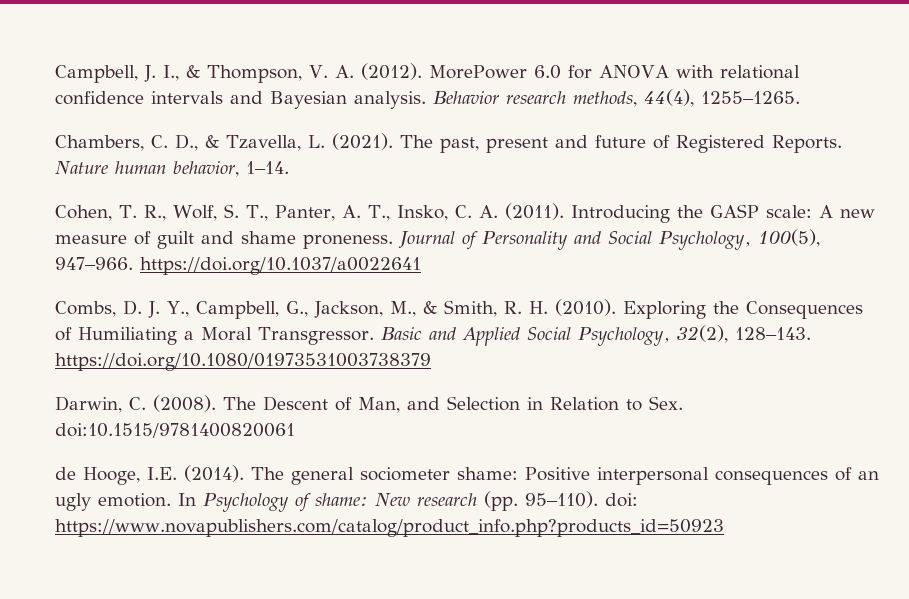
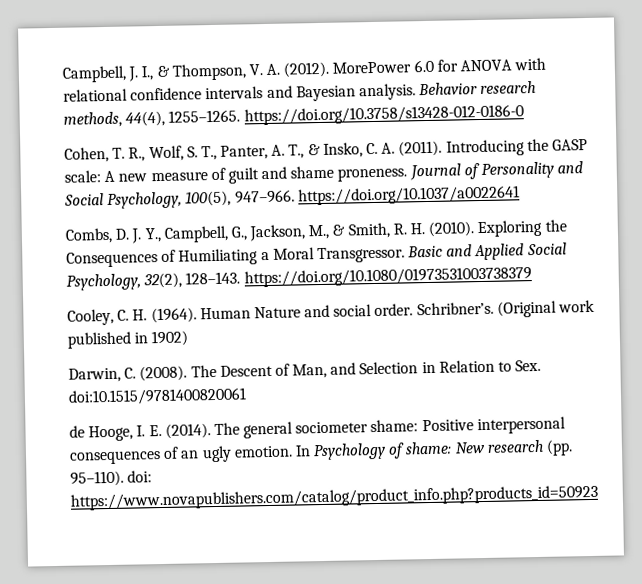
- Behavior research methods, 44(4), 1255–1265.
- Chambers, C. D., & Tzavella, L. (2021). The past, present and future of Registered Reports. Nature human behavior, 1–14.
+ Behavior research methods, 44(4), 1255–1265. https://doi.org/10.3758/s13428-012-0186-0
- Cohen, T. R., Wolf, S. T., Panter, A. T., Insko, C. A. (2011).
+ Cohen, T. R., Wolf, S. T., Panter, A. T., & Insko, C. A. (2011).
+ Cooley, C. H. (1964). Human Nature and social order. Schribner’s. (Original work published in 1902)
- de Hooge, I.E. (2014).
+ de Hooge, I. E. (2014).

